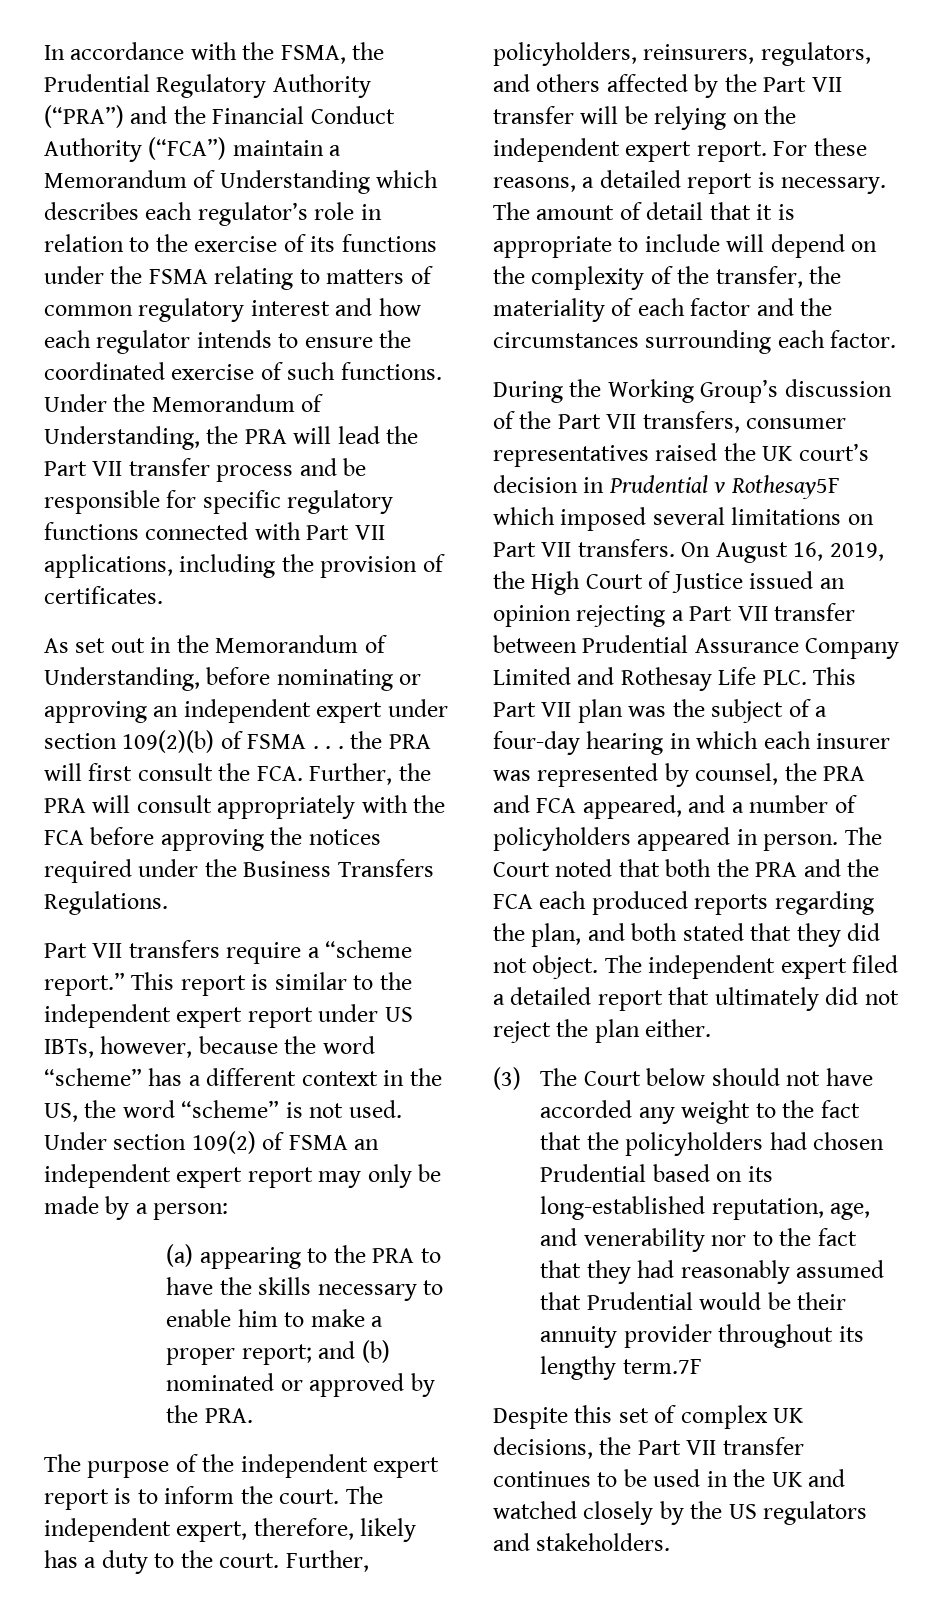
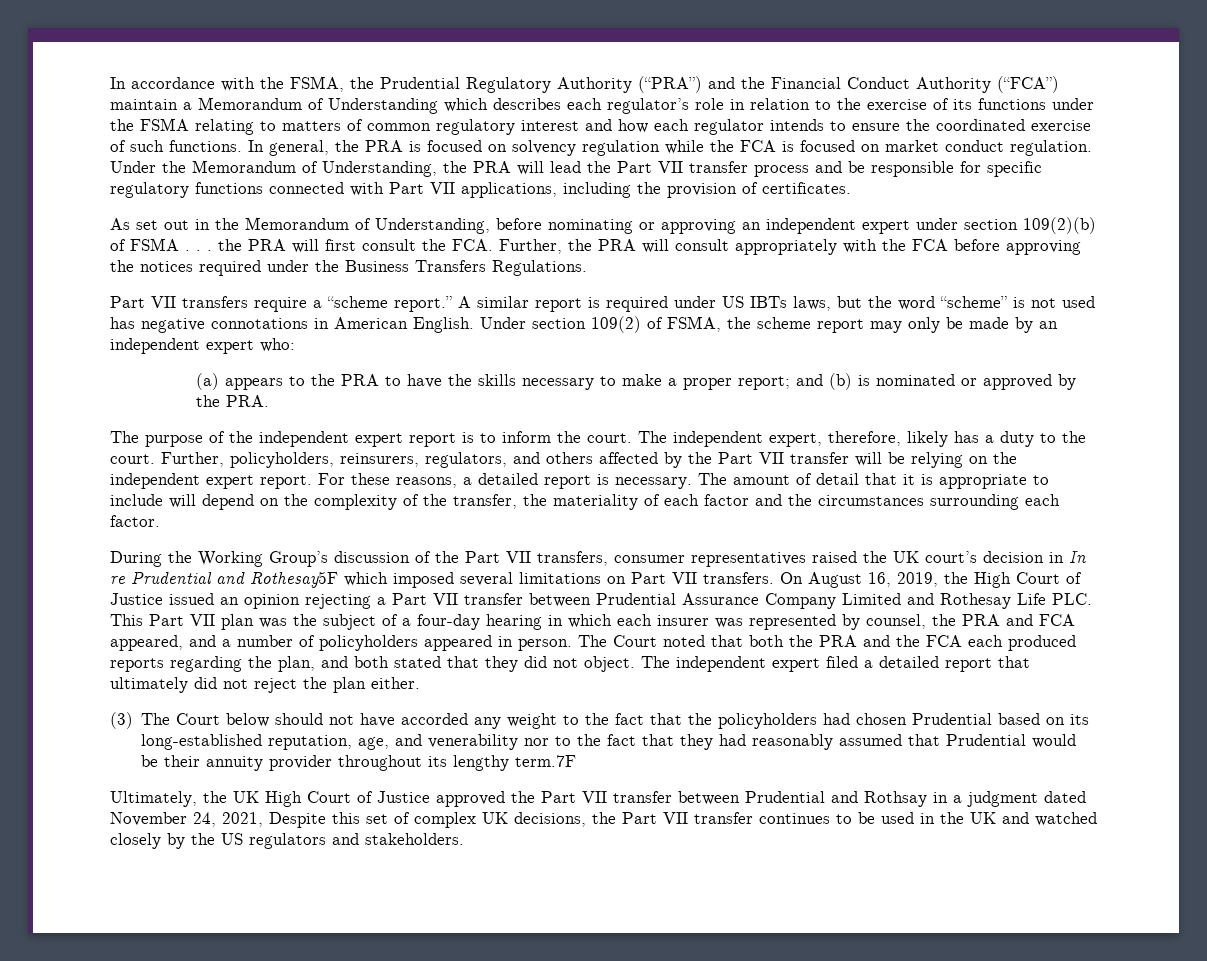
+ In general, the PRA is focused on solvency regulation while the FCA is focused on market conduct regulation.
- This report is similar to the independent expert report under US IBTs, however, because the word “scheme” has a different context in the US, the word “scheme” is not used. Under section 109(2) of FSMA an independent expert report may only be made by a person:
+ A similar report is required under US IBTs laws, but the word “scheme” is not used has negative connotations in American English. Under section 109(2) of FSMA, the scheme report may only be made by an independent expert who:
- (a) appearing to the PRA to have the skills necessary to enable him to make a proper report; and (b) nominated or approved by the PRA.
+ (a) appears to the PRA to have the skills necessary to make a proper report; and (b) is nominated or approved by the PRA.
- During the Working Group’s discussion of the Part VII transfers, consumer representatives raised the UK court’s decision in Prudential v Rothesay5F which imposed several limitations on Part VII transfers.
+ During the Working Group’s discussion of the Part VII transfers, consumer representatives raised the UK court’s decision in In re Prudential and Rothesay5F which imposed several limitations on Part VII transfers.
- Despite this set of complex UK decisions, the Part VII transfer continues to be used in the UK and watched closely by the US regulators and stakeholders.
+ Ultimately, the UK High Court of Justice approved the Part VII transfer between Prudential and Rothsay in a judgment dated November 24, 2021, Despite this set of complex UK decisions, the Part VII transfer continues to be used in the UK and watched closely by the US regulators and stakeholders.

